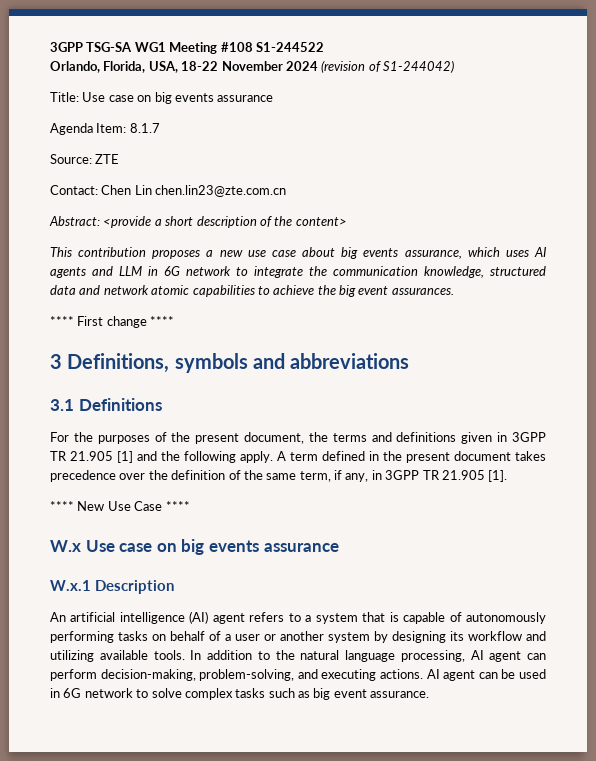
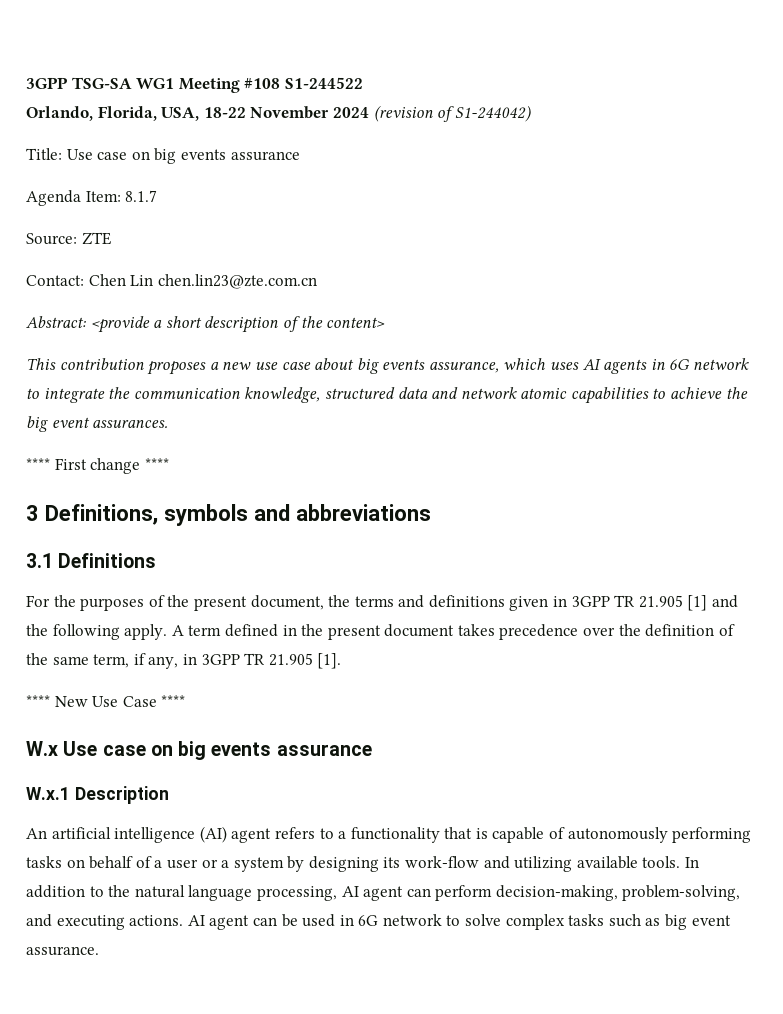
- This contribution proposes a new use case about big events assurance, which uses AI agents and LLM in 6G network to integrate the communication knowledge, structured data and network atomic capabilities to achieve the big event assurances.
+ This contribution proposes a new use case about big events assurance, which uses AI agents in 6G network to integrate the communication knowledge, structured data and network atomic capabilities to achieve the big event assurances.
- An artificial intelligence (AI) agent refers to a system that is capable of autonomously performing tasks on behalf of a user or another system by designing its workflow and utilizing available tools.
+ An artificial intelligence (AI) agent refers to a functionality that is capable of autonomously performing tasks on behalf of a user or a system by designing its work-flow and utilizing available tools.

